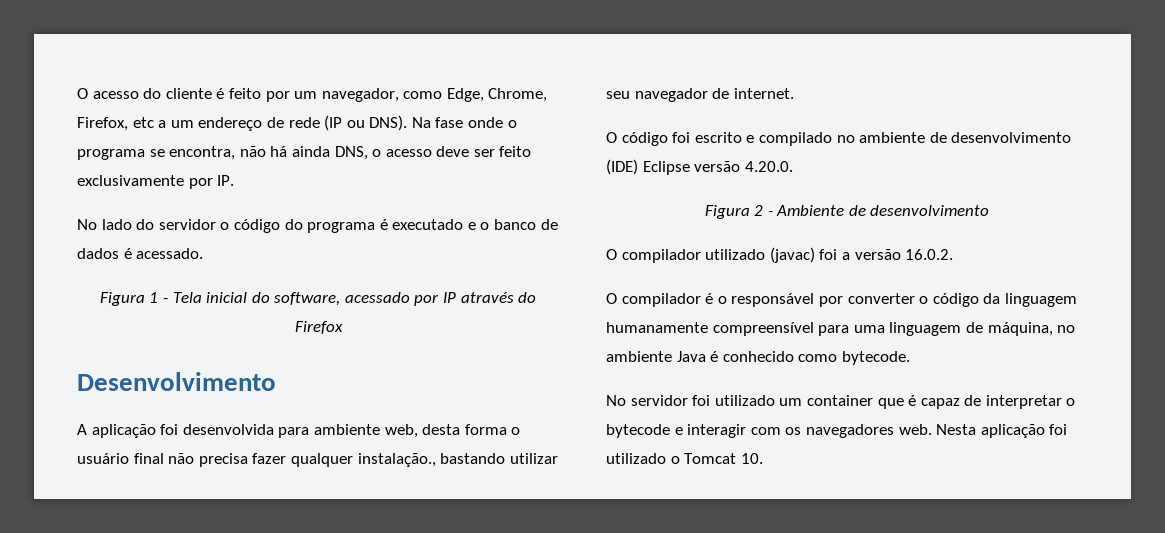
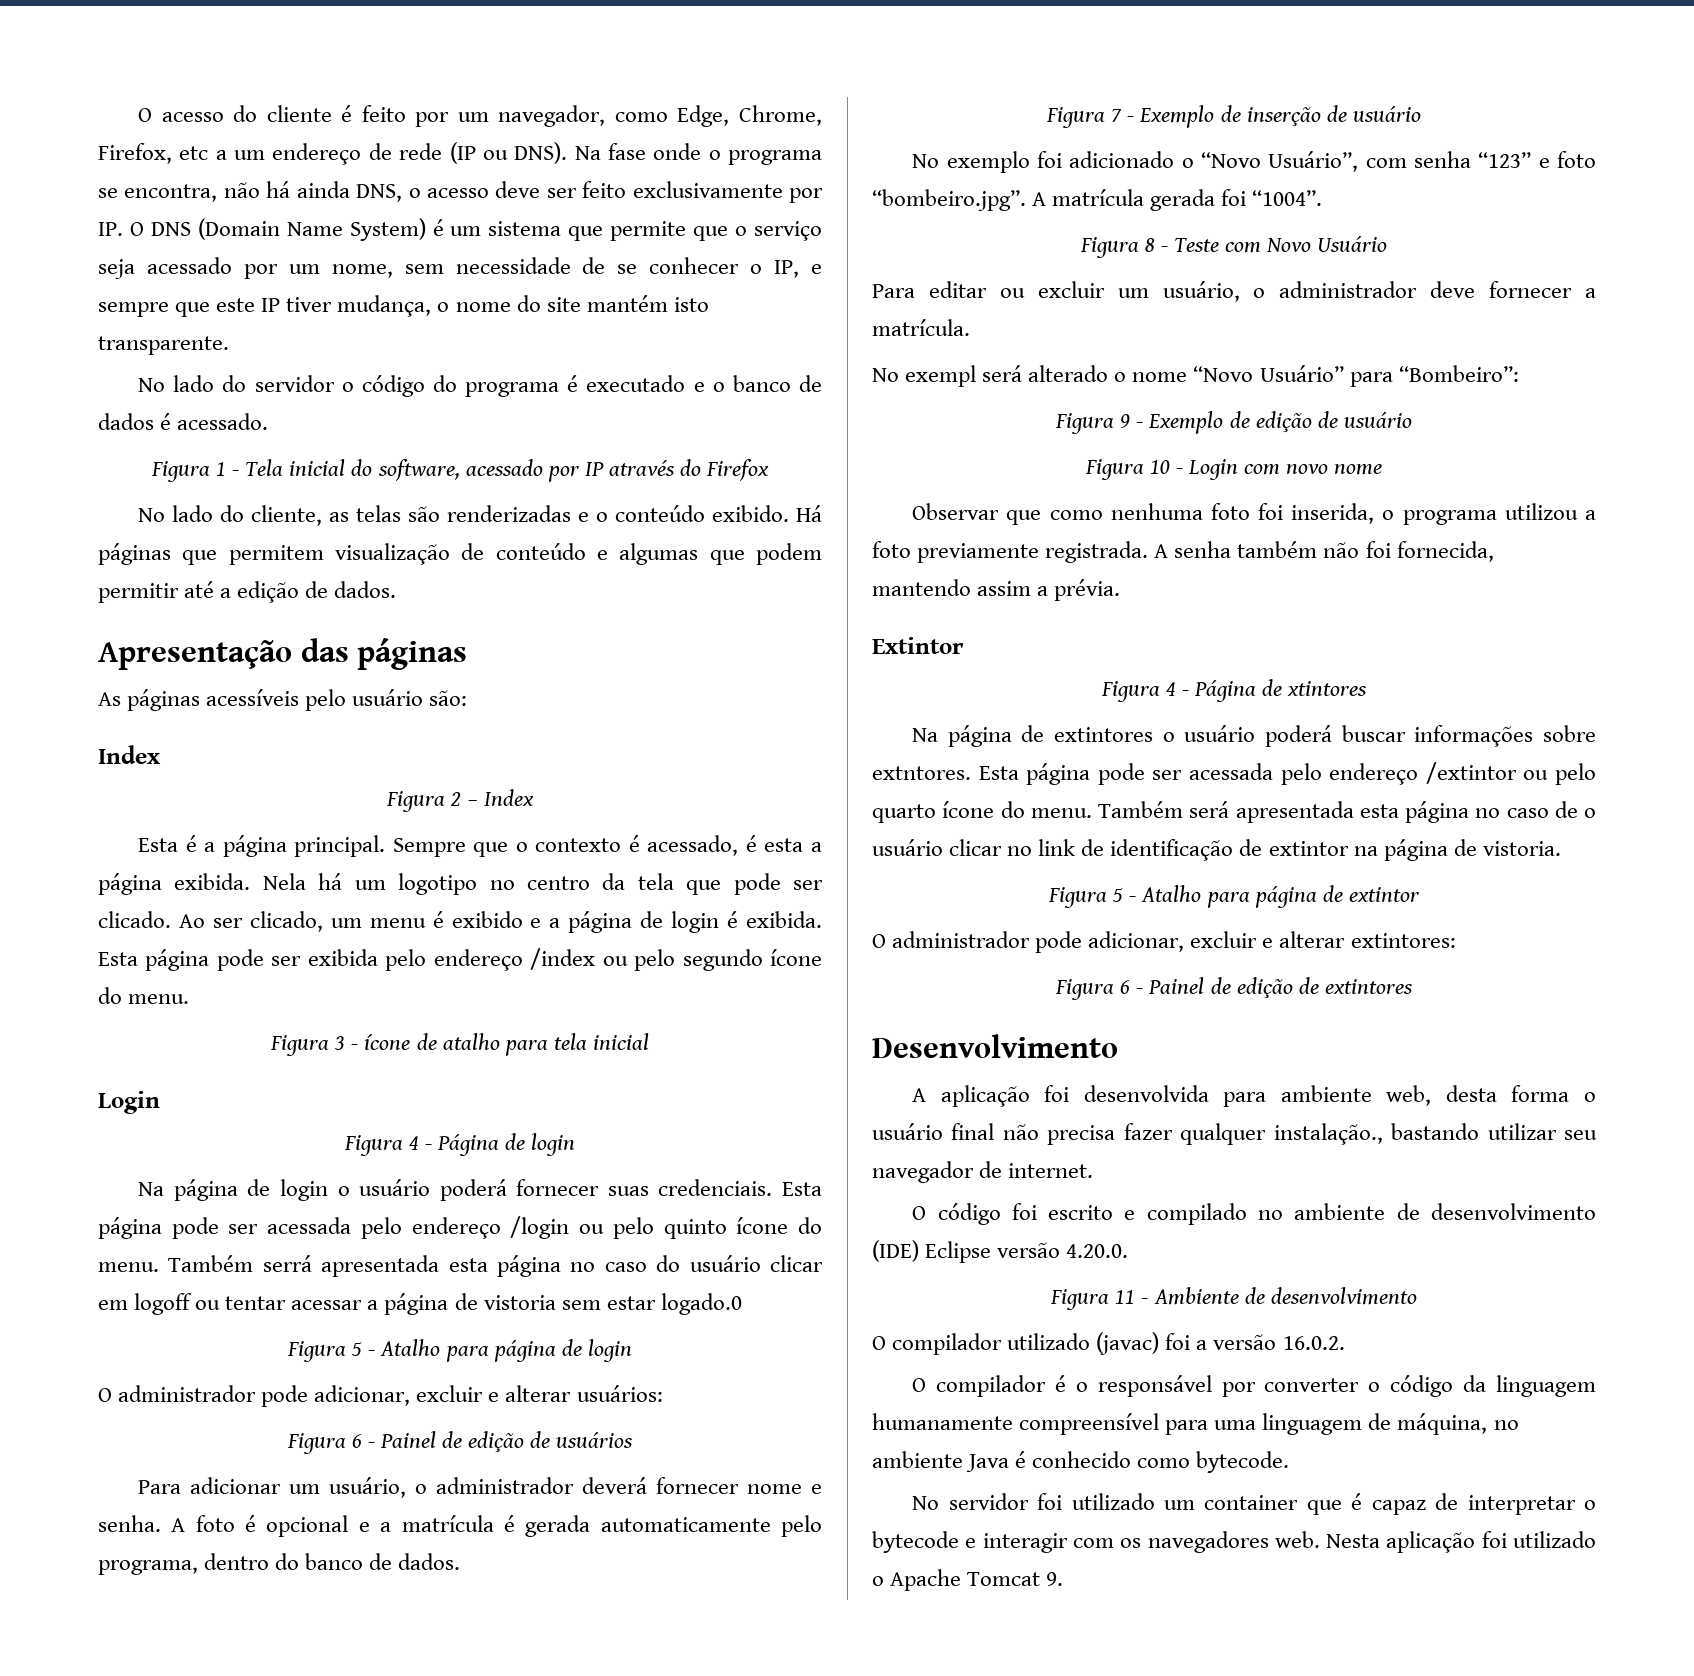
- Na fase onde o programa se encontra, não há ainda DNS, o acesso deve ser feito exclusivamente por IP.
+ Na fase onde o programa se encontra, não há ainda DNS, o acesso deve ser feito exclusivamente por IP. O DNS (Domain Name System) é um sistema que permite que o serviço seja acessado por um nome, sem necessidade de se conhecer o IP, e sempre que este IP tiver mudança, o nome do site mantém isto transparente.
+ No lado do cliente, as telas são renderizadas e o conteúdo exibido. Há páginas que permitem visualização de conteúdo e algumas que podem permitir até a edição de dados.
+ Apresentação das páginas
+ As páginas acessíveis pelo usuário são:
+ Index
+ Figura 2 – Index
+ Esta é a página principal. Sempre que o contexto é acessado, é esta a página exibida. Nela há um logotipo no centro da tela que pode ser clicado. Ao ser clicado, um menu é exibido e a página de login é exibida. Esta página pode ser exibida pelo endereço /index ou pelo segundo ícone do menu.
+ Figura 3 - ícone de atalho para tela inicial
+ Login
+ Figura 4 - Página de login
+ Na página de login o usuário poderá fornecer suas credenciais. Esta página pode ser acessada pelo endereço /login ou pelo quinto ícone do menu. Também serrá apresentada esta página no caso do usuário clicar em logoff ou tentar acessar a página de vistoria sem estar logado.0
+ Figura 5 - Atalho para página de login
+ O administrador pode adicionar, excluir e alterar usuários:
+ Figura 6 - Painel de edição de usuários
+ Para adicionar um usuário, o administrador deverá fornecer nome e senha. A foto é opcional e a matrícula é gerada automaticamente pelo programa, dentro do banco de dados.
+ Figura 7 - Exemplo de inserção de usuário
+ No exemplo foi adicionado o “Novo Usuário”, com senha “123” e foto “bombeiro.jpg”. A matrícula gerada foi “1004”.
+ Figura 8 - Teste com Novo Usuário
+ Para editar ou excluir um usuário, o administrador deve fornecer a matrícula.
+ No exempl será alterado o nome “Novo Usuário” para “Bombeiro”:
+ Figura 9 - Exemplo de edição de usuário
+ Figura 10 - Login com novo nome
+ Observar que como nenhuma foto foi inserida, o programa utilizou a foto previamente registrada. A senha também não foi fornecida, mantendo assim a prévia.
+ Extintor
+ Figura 4 - Página de xtintores
+ Na página de extintores o usuário poderá buscar informações sobre extntores. Esta página pode ser acessada pelo endereço /extintor ou pelo quarto ícone do menu. Também será apresentada esta página no caso de o usuário clicar no link de identificação de extintor na página de vistoria.
+ Figura 5 - Atalho para página de extintor
+ O administrador pode adicionar, excluir e alterar extintores:
+ Figura 6 - Painel de edição de extintores
- Figura 2 - Ambiente de desenvolvimento
+ Figura 11 - Ambiente de desenvolvimento
- Nesta aplicação foi utilizado o Tomcat 10.
+ Nesta aplicação foi utilizado o Apache Tomcat 9.

